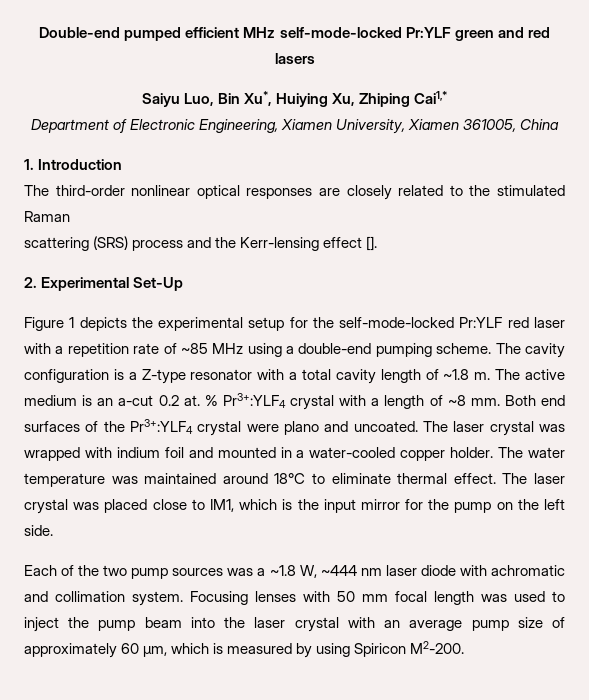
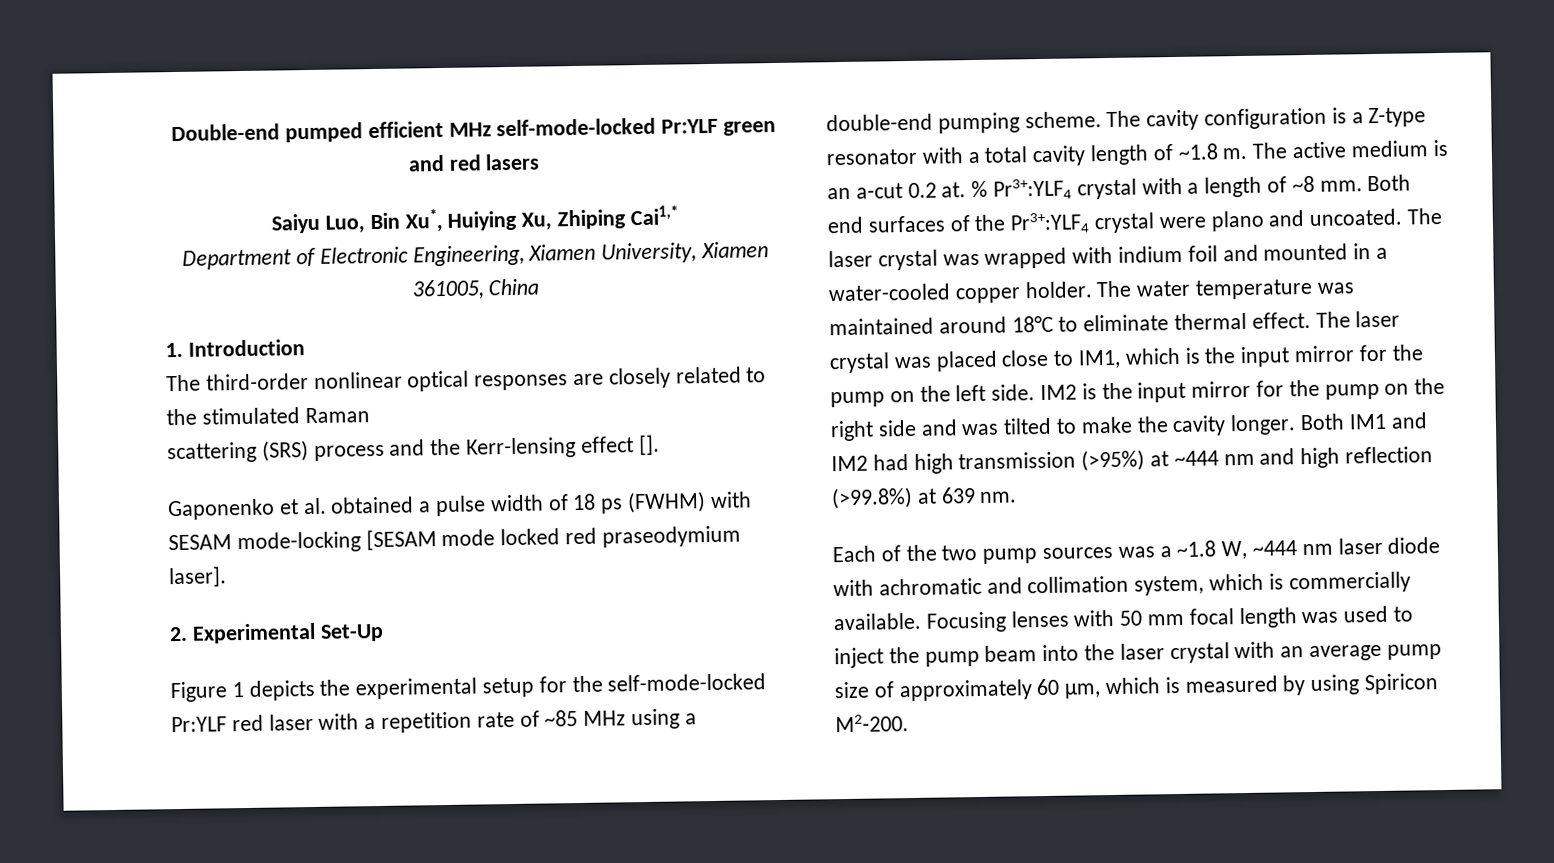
+ Gaponenko et al. obtained a pulse width of 18 ps (FWHM) with SESAM mode-locking [SESAM mode locked red praseodymium laser].
+ IM2 is the input mirror for the pump on the right side and was tilted to make the cavity longer. Both IM1 and IM2 had high transmission (>95%) at ~444 nm and high reflection (>99.8%) at 639 nm.
- Each of the two pump sources was a ~1.8 W, ~444 nm laser diode with achromatic and collimation system.
+ Each of the two pump sources was a ~1.8 W, ~444 nm laser diode with achromatic and collimation system, which is commercially available.

